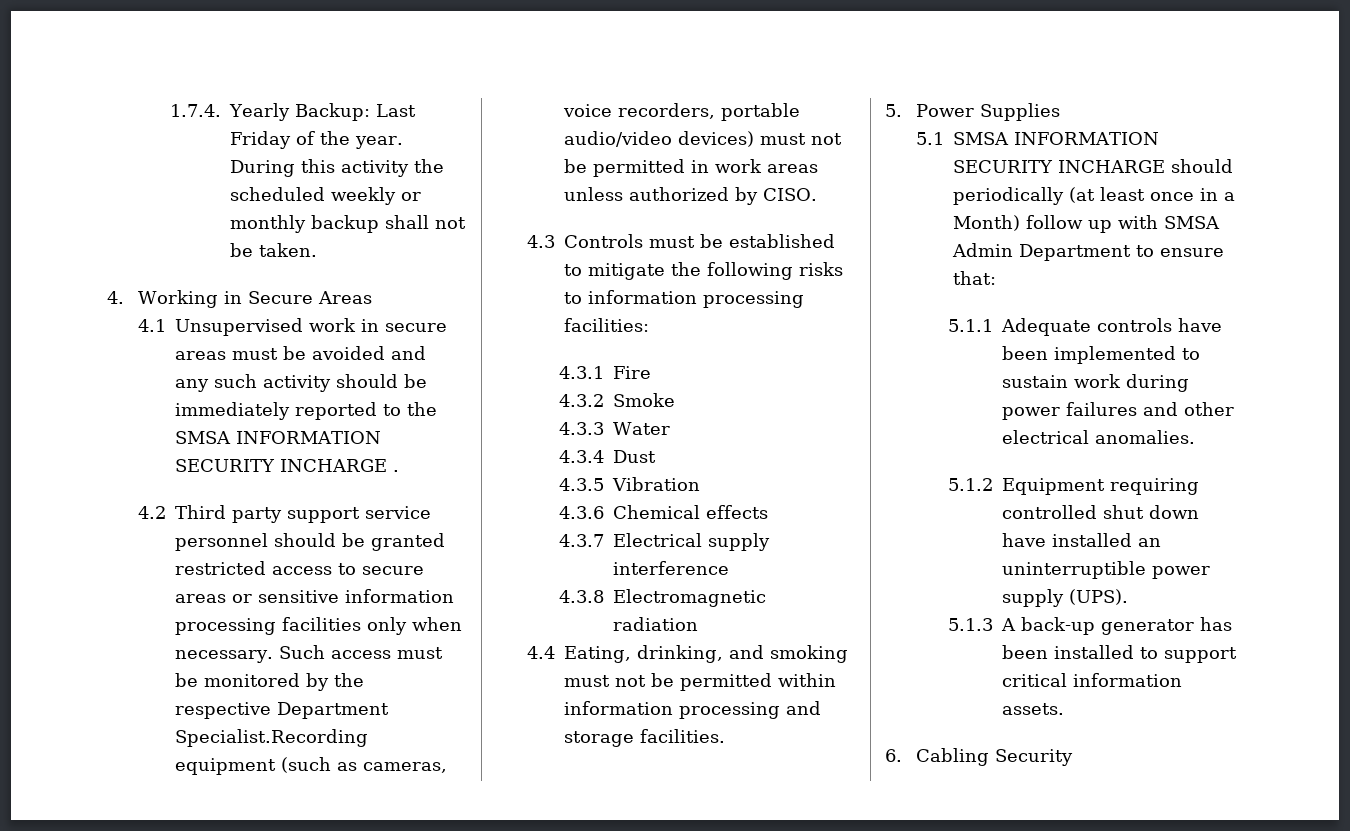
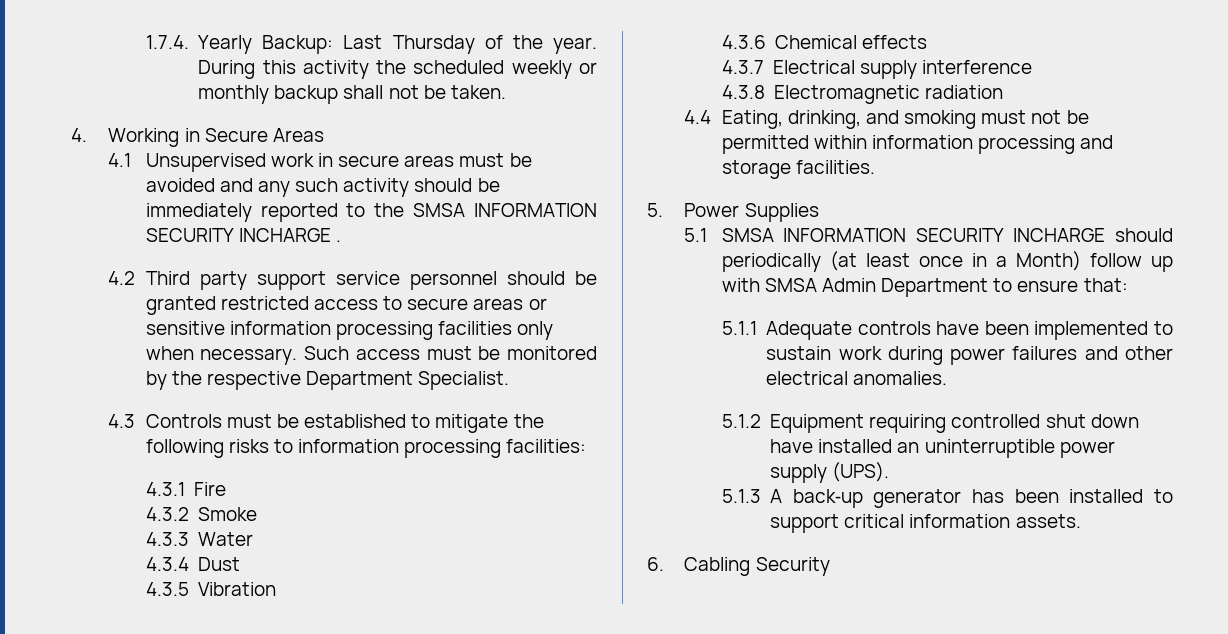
- 1.7.4. Yearly Backup: Last Friday of the year.
+ 1.7.4. Yearly Backup: Last Thursday of the year.
- Such access must be monitored by the respective Department Specialist.Recording equipment (such as cameras, voice recorders, portable audio/video devices) must not be permitted in work areas unless authorized by CISO.
+ Such access must be monitored by the respective Department Specialist.

